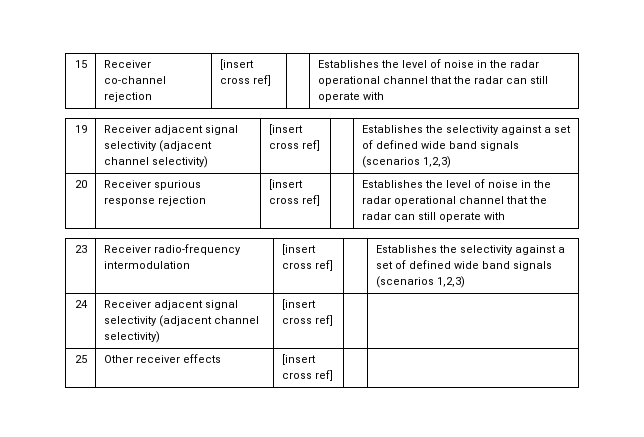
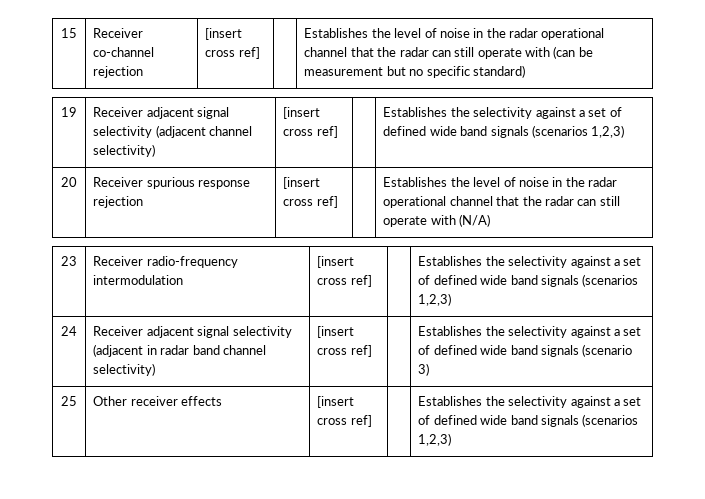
- 15 | Receiver co-channel rejection | [insert cross ref] | | Establishes the level of noise in the radar operational channel that the radar can still operate with
+ 15 | Receiver co-channel rejection | [insert cross ref] | | Establishes the level of noise in the radar operational channel that the radar can still operate with (can be measurement but no specific standard)
- 20 | Receiver spurious response rejection | [insert cross ref] | | Establishes the level of noise in the radar operational channel that the radar can still operate with
+ 20 | Receiver spurious response rejection | [insert cross ref] | | Establishes the level of noise in the radar operational channel that the radar can still operate with (N/A)
- 24 | Receiver adjacent signal selectivity (adjacent channel selectivity) | [insert cross ref] | |
+ 24 | Receiver adjacent signal selectivity (adjacent in radar band channel selectivity) | [insert cross ref] | | Establishes the selectivity against a set of defined wide band signals (scenario 3)
- 25 | Other receiver effects | [insert cross ref] | |
+ 25 | Other receiver effects | [insert cross ref] | | Establishes the selectivity against a set of defined wide band signals (scenarios 1,2,3)

